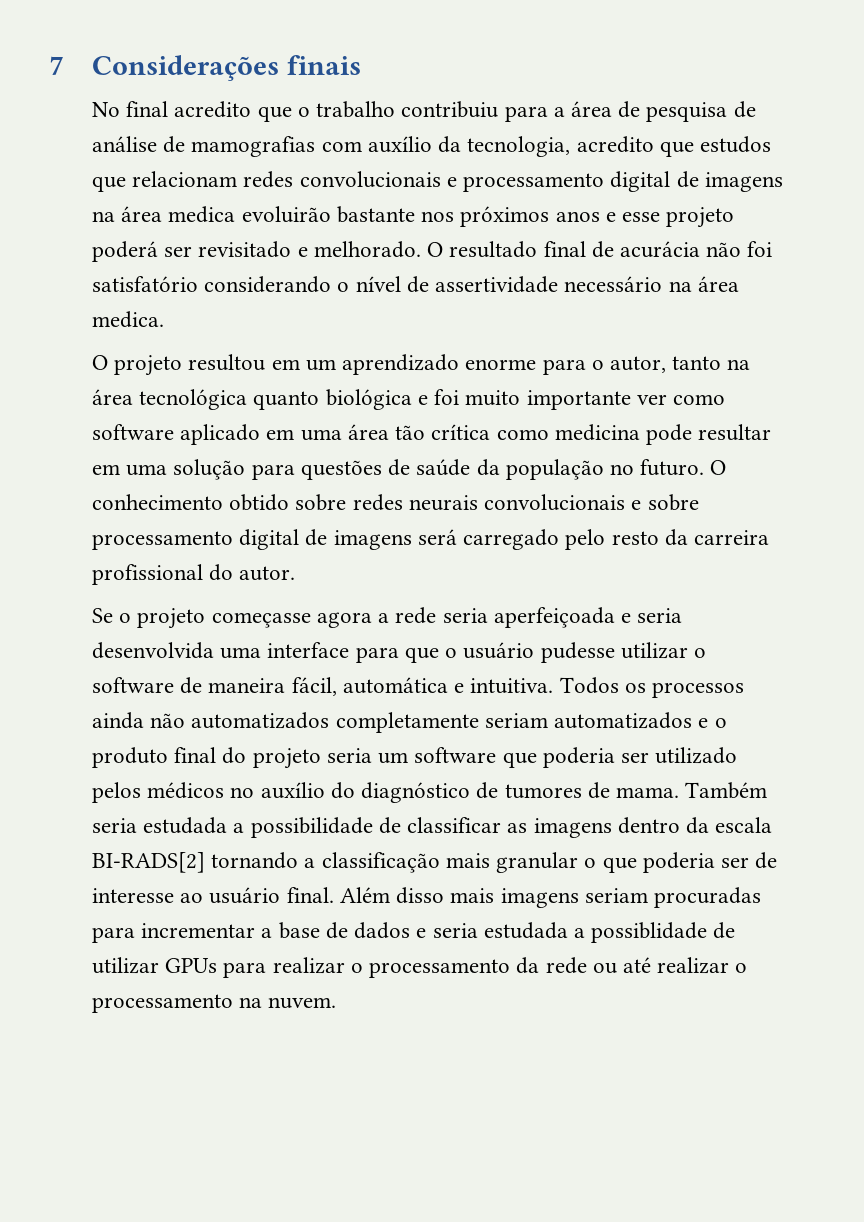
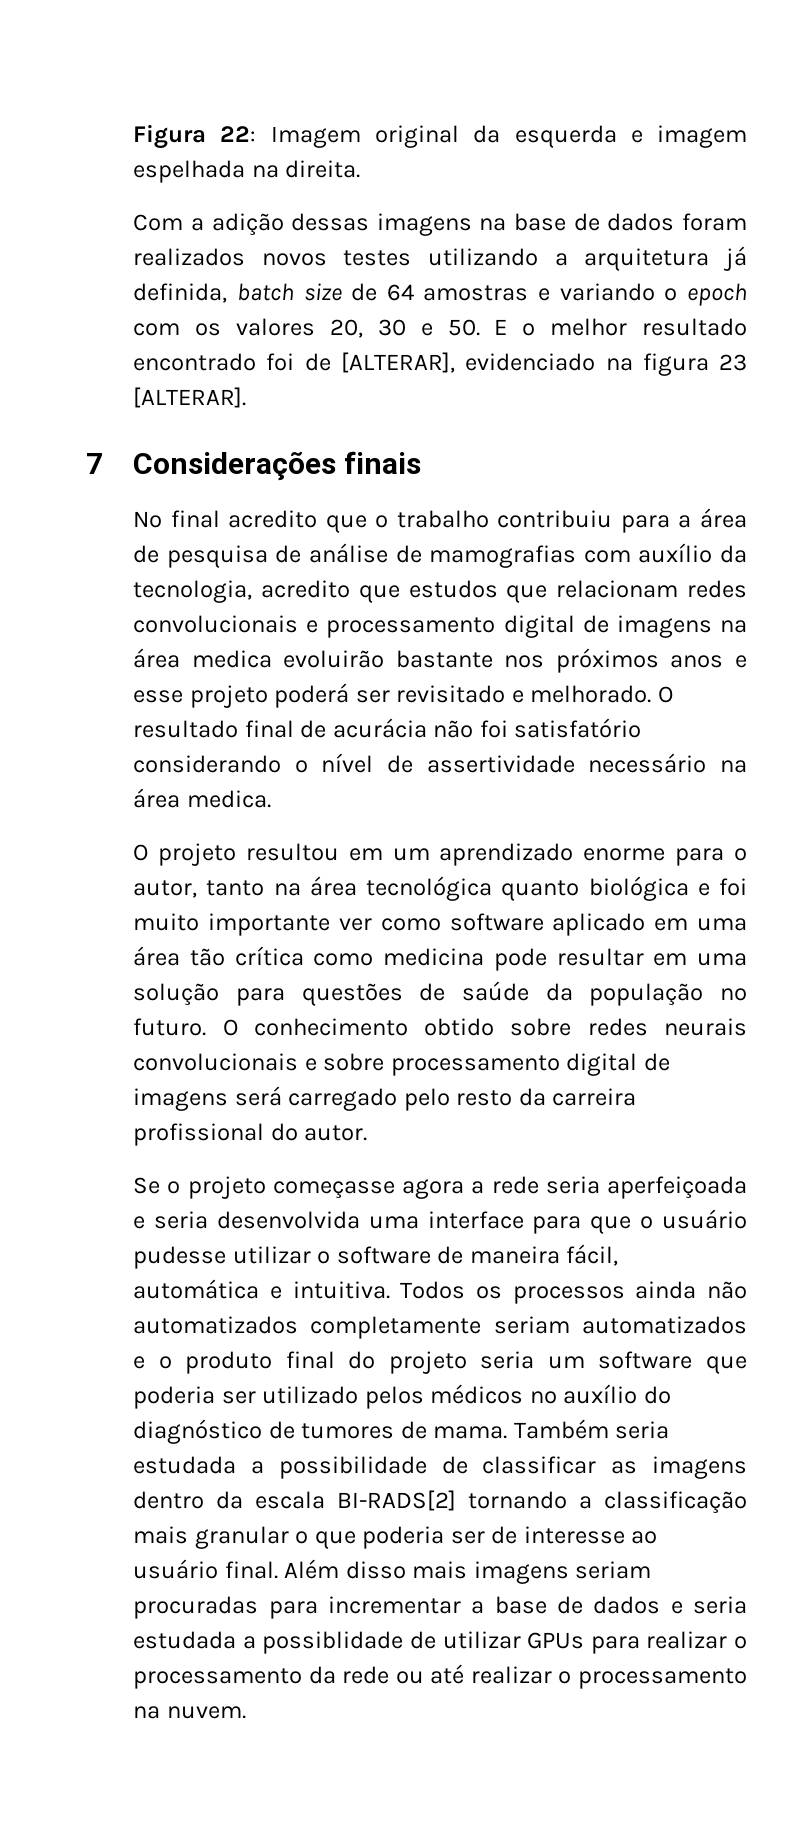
+ Figura 22: Imagem original da esquerda e imagem espelhada na direita.
+ Com a adição dessas imagens na base de dados foram realizados novos testes utilizando a arquitetura já definida, batch size de 64 amostras e variando o epoch com os valores 20, 30 e 50. E o melhor resultado encontrado foi de [ALTERAR], evidenciado na figura 23 [ALTERAR].

